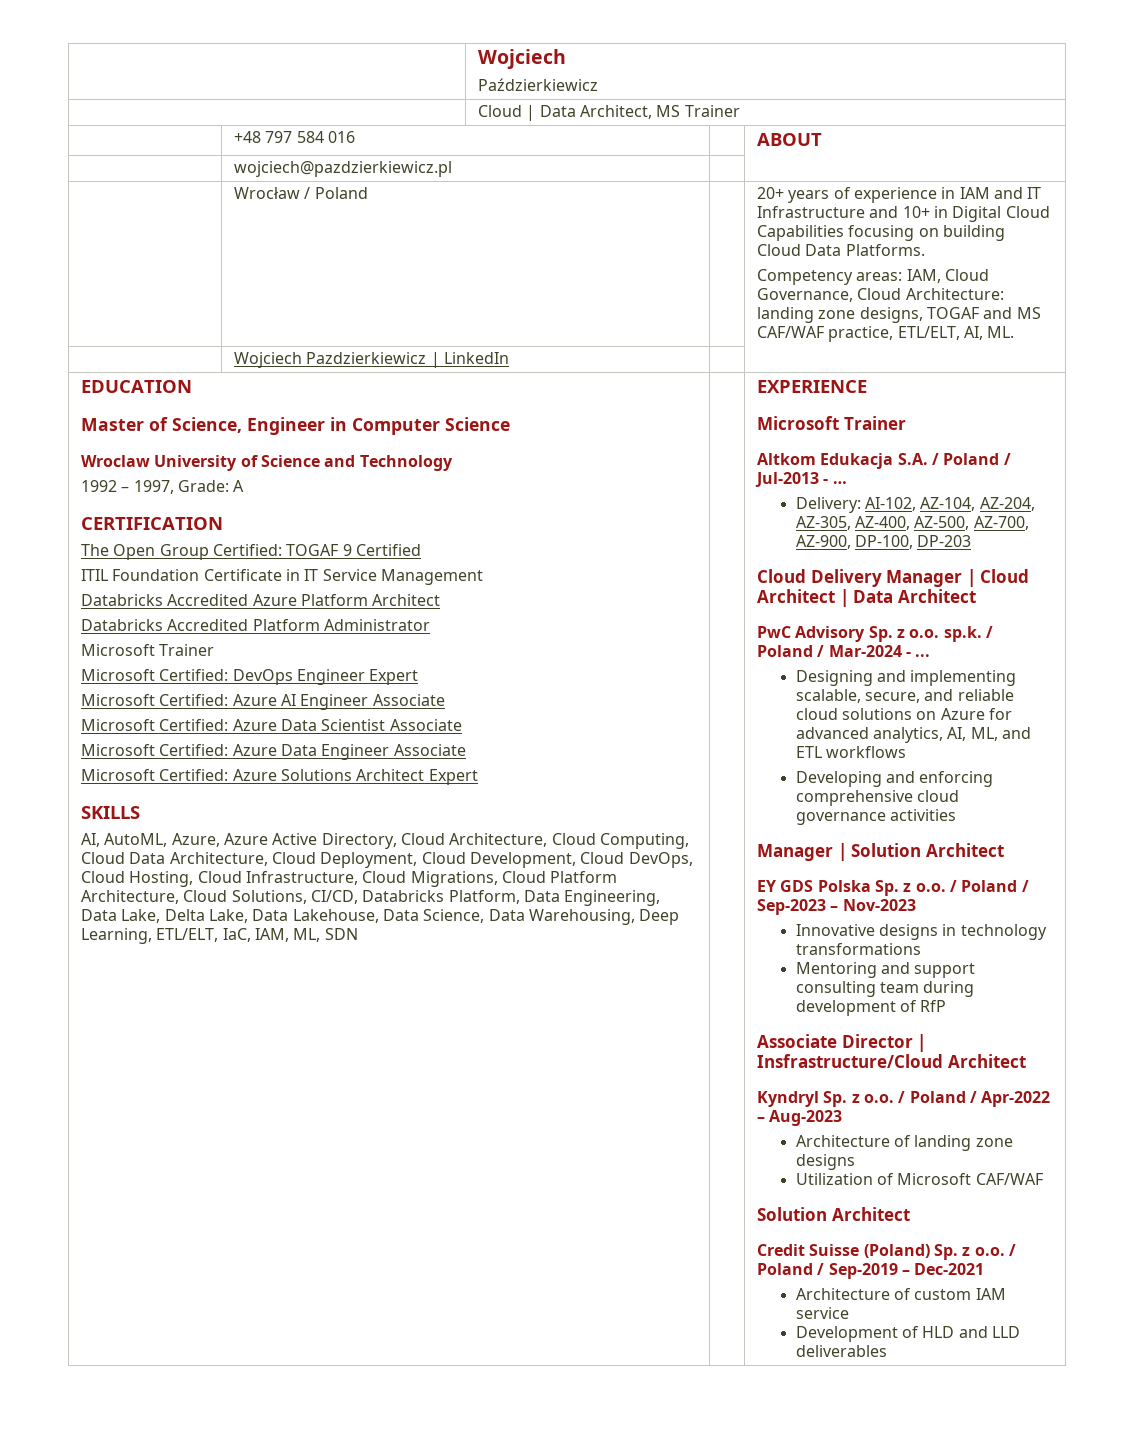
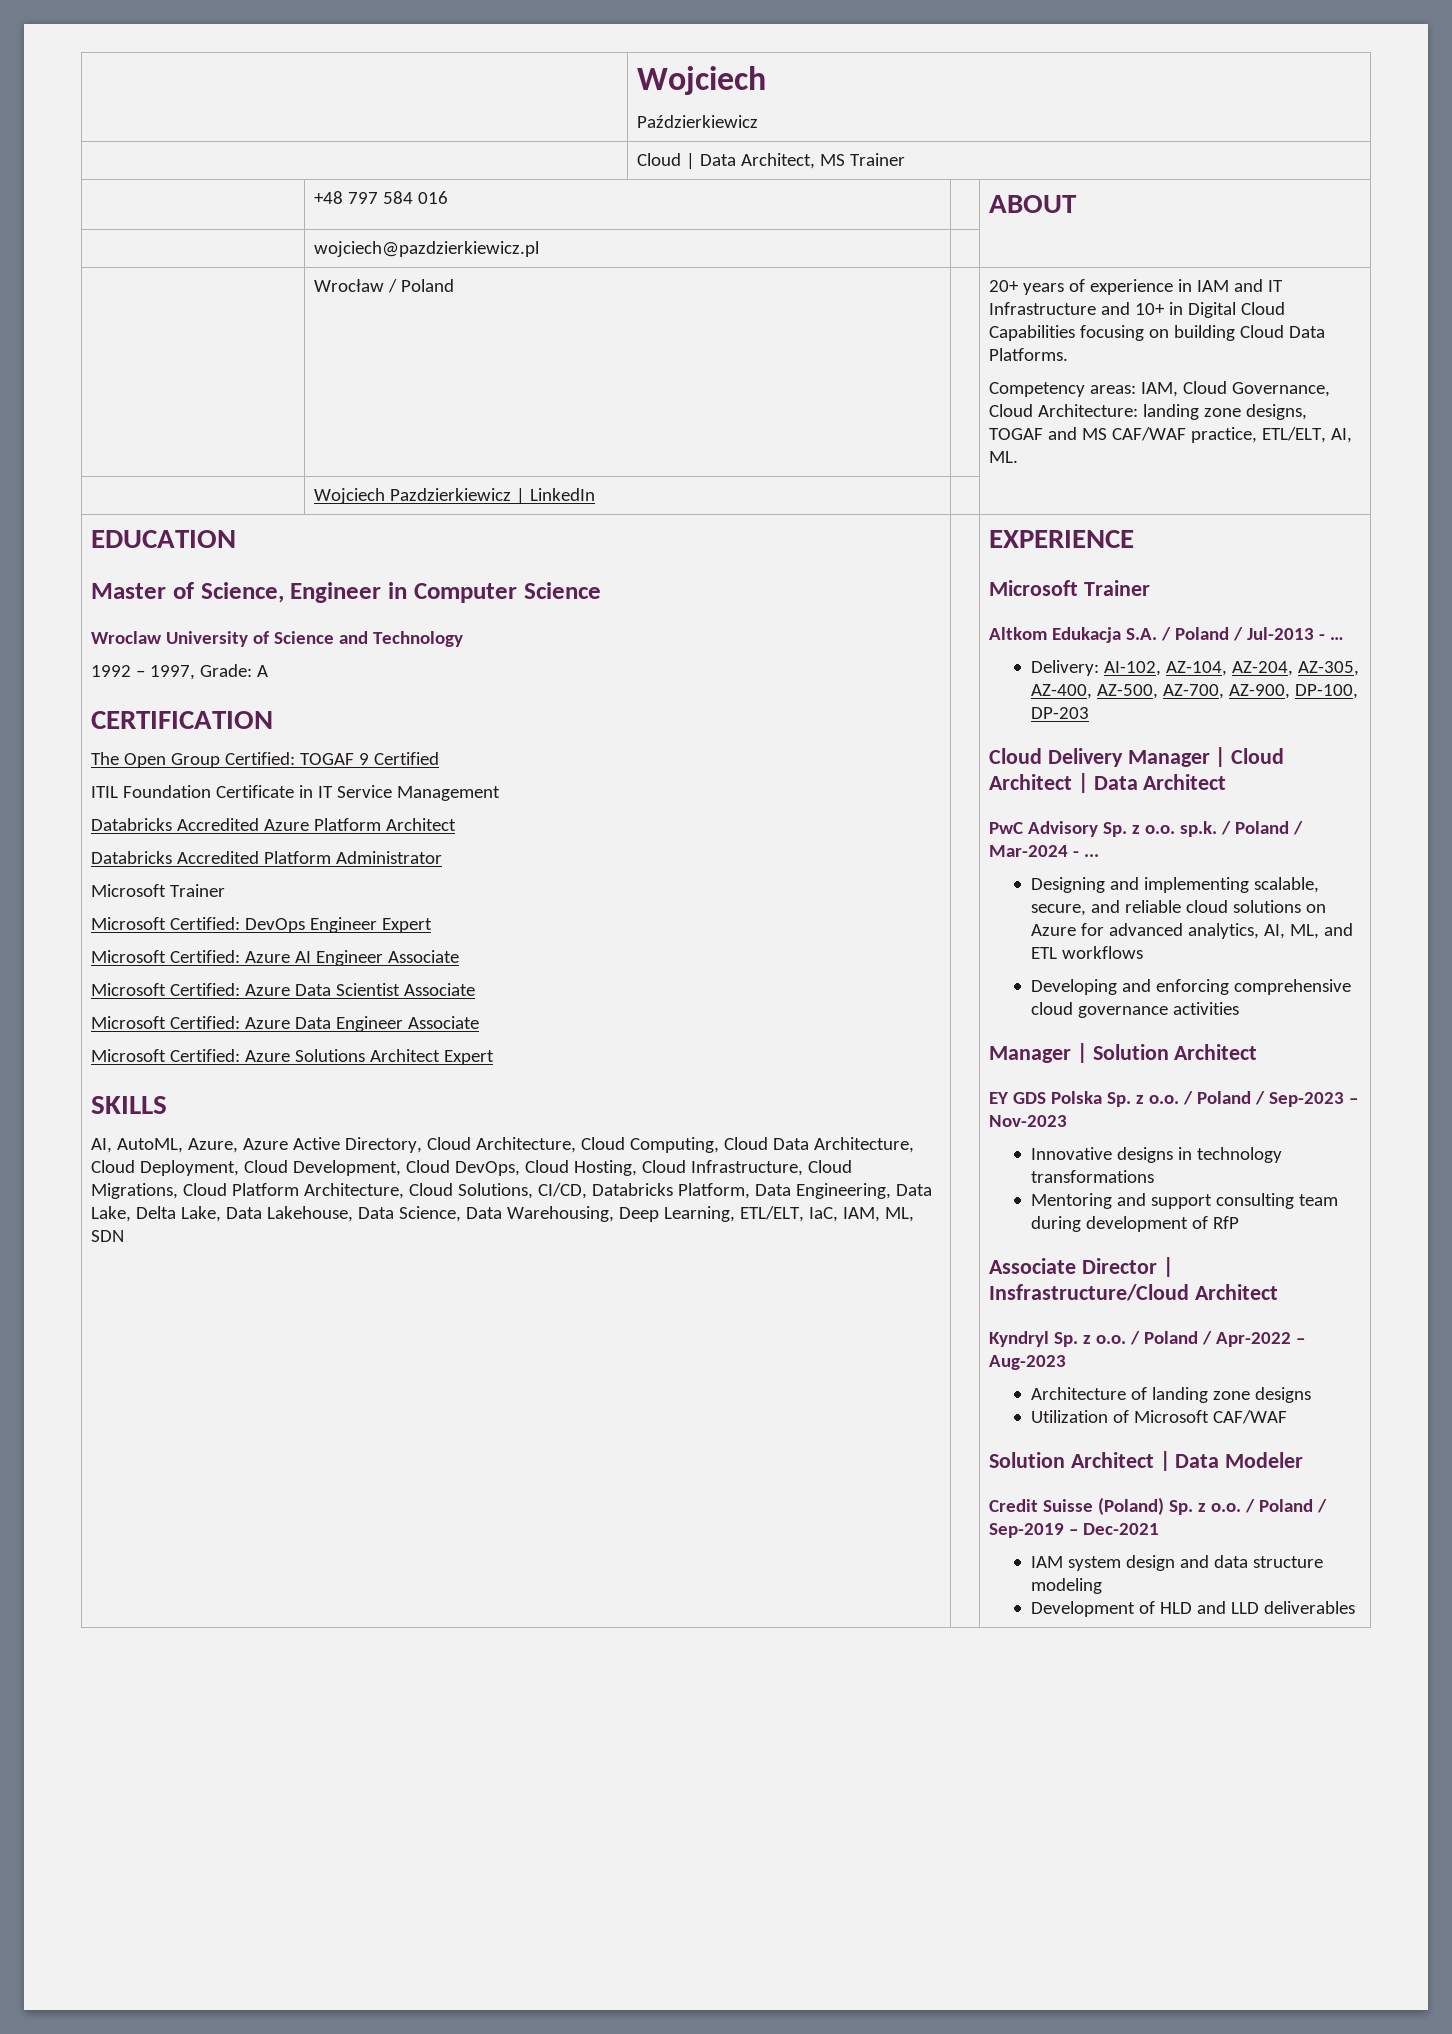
  Utilization of Microsoft CAF/WAF
- Solution Architect
+ Solution Architect | Data Modeler
- Architecture of custom IAM service
+ IAM system design and data structure modeling

